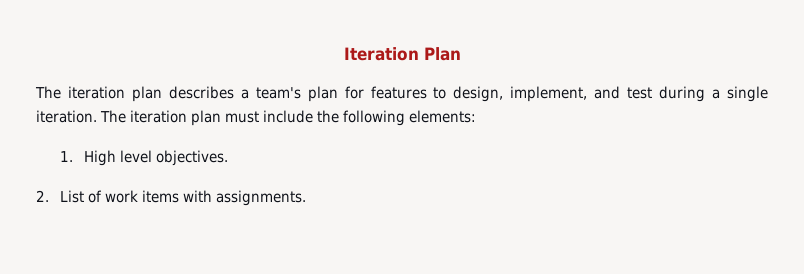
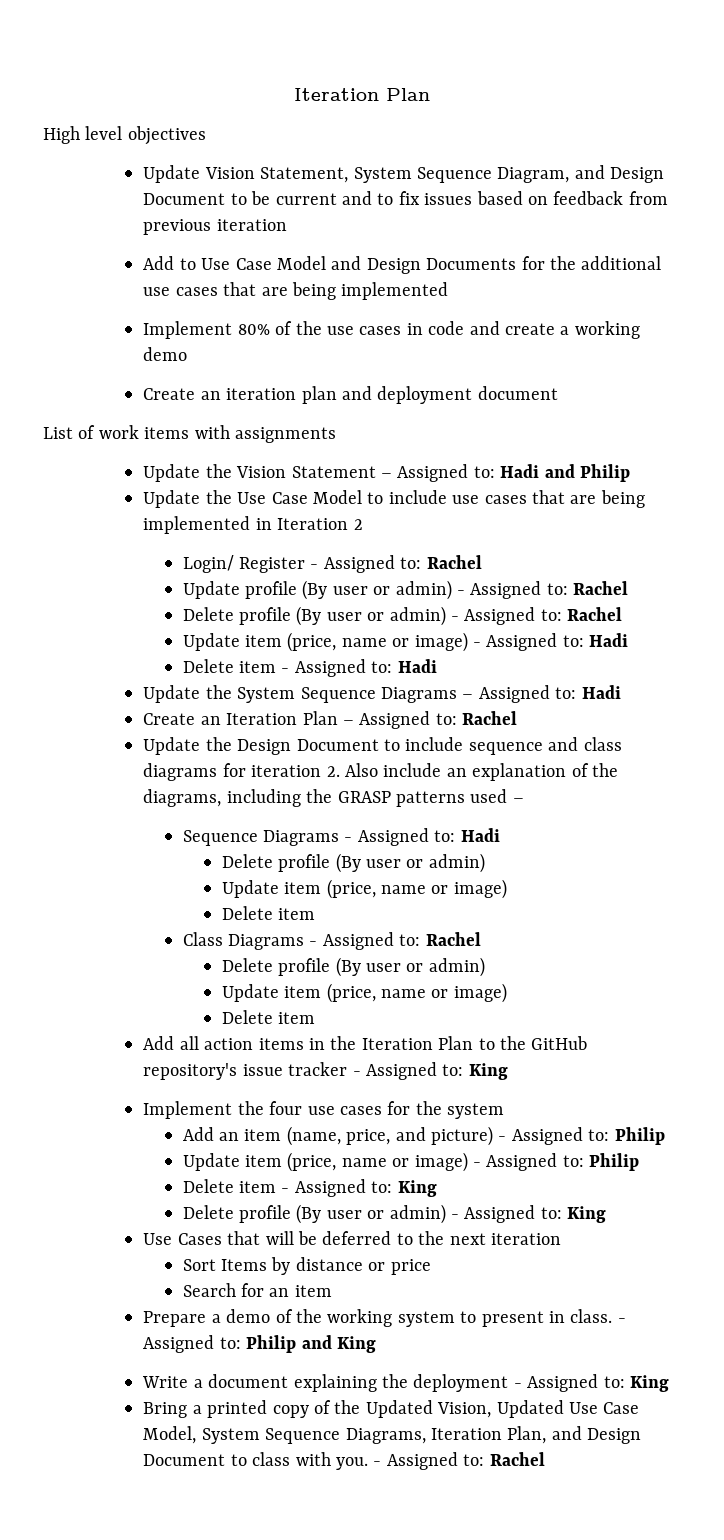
- The iteration plan describes a team's plan for features to design, implement, and test during a single iteration. The iteration plan must include the following elements:
- 1. High level objectives.
- 2. List of work items with assignments.
+ High level objectives
+ Update Vision Statement, System Sequence Diagram, and Design Document to be current and to fix issues based on feedback from previous iteration
+ Add to Use Case Model and Design Documents for the additional use cases that are being implemented
+ Implement 80% of the use cases in code and create a working demo
+ Create an iteration plan and deployment document
+ List of work items with assignments
+ Update the Vision Statement – Assigned to: Hadi and Philip
+ Update the Use Case Model to include use cases that are being implemented in Iteration 2
+ Login/ Register - Assigned to: Rachel
+ Update profile (By user or admin) - Assigned to: Rachel
+ Delete profile (By user or admin) - Assigned to: Rachel
+ Update item (price, name or image) - Assigned to: Hadi
+ Delete item - Assigned to: Hadi
+ Update the System Sequence Diagrams – Assigned to: Hadi
+ Create an Iteration Plan – Assigned to: Rachel
+ Update the Design Document to include sequence and class diagrams for iteration 2. Also include an explanation of the diagrams, including the GRASP patterns used –
+ Sequence Diagrams - Assigned to: Hadi
+ Delete profile (By user or admin)
+ Update item (price, name or image)
+ Delete item
+ Class Diagrams - Assigned to: Rachel
+ Delete profile (By user or admin)
+ Update item (price, name or image)
+ Delete item
+ Add all action items in the Iteration Plan to the GitHub repository's issue tracker - Assigned to: King
+ Implement the four use cases for the system
+ Add an item (name, price, and picture) - Assigned to: Philip
+ Update item (price, name or image) - Assigned to: Philip
+ Delete item - Assigned to: King
+ Delete profile (By user or admin) - Assigned to: King
+ Use Cases that will be deferred to the next iteration
+ Sort Items by distance or price
+ Search for an item
+ Prepare a demo of the working system to present in class. - Assigned to: Philip and King
+ Write a document explaining the deployment - Assigned to: King
+ Bring a printed copy of the Updated Vision, Updated Use Case Model, System Sequence Diagrams, Iteration Plan, and Design Document to class with you. - Assigned to: Rachel

